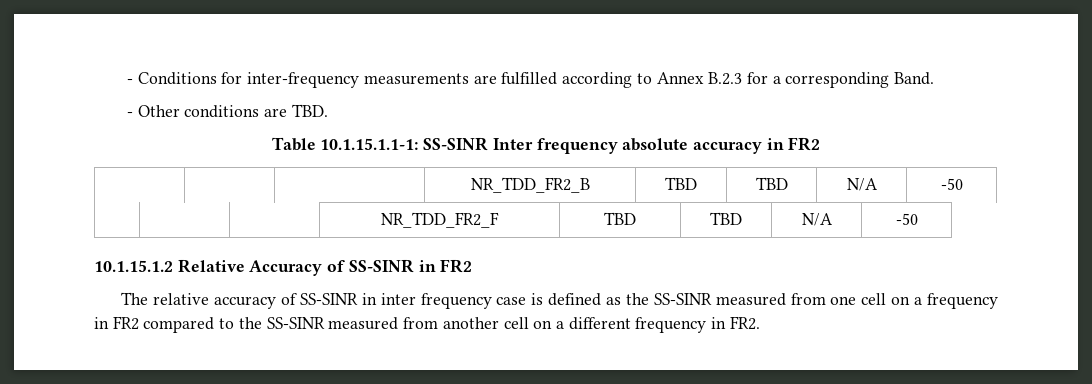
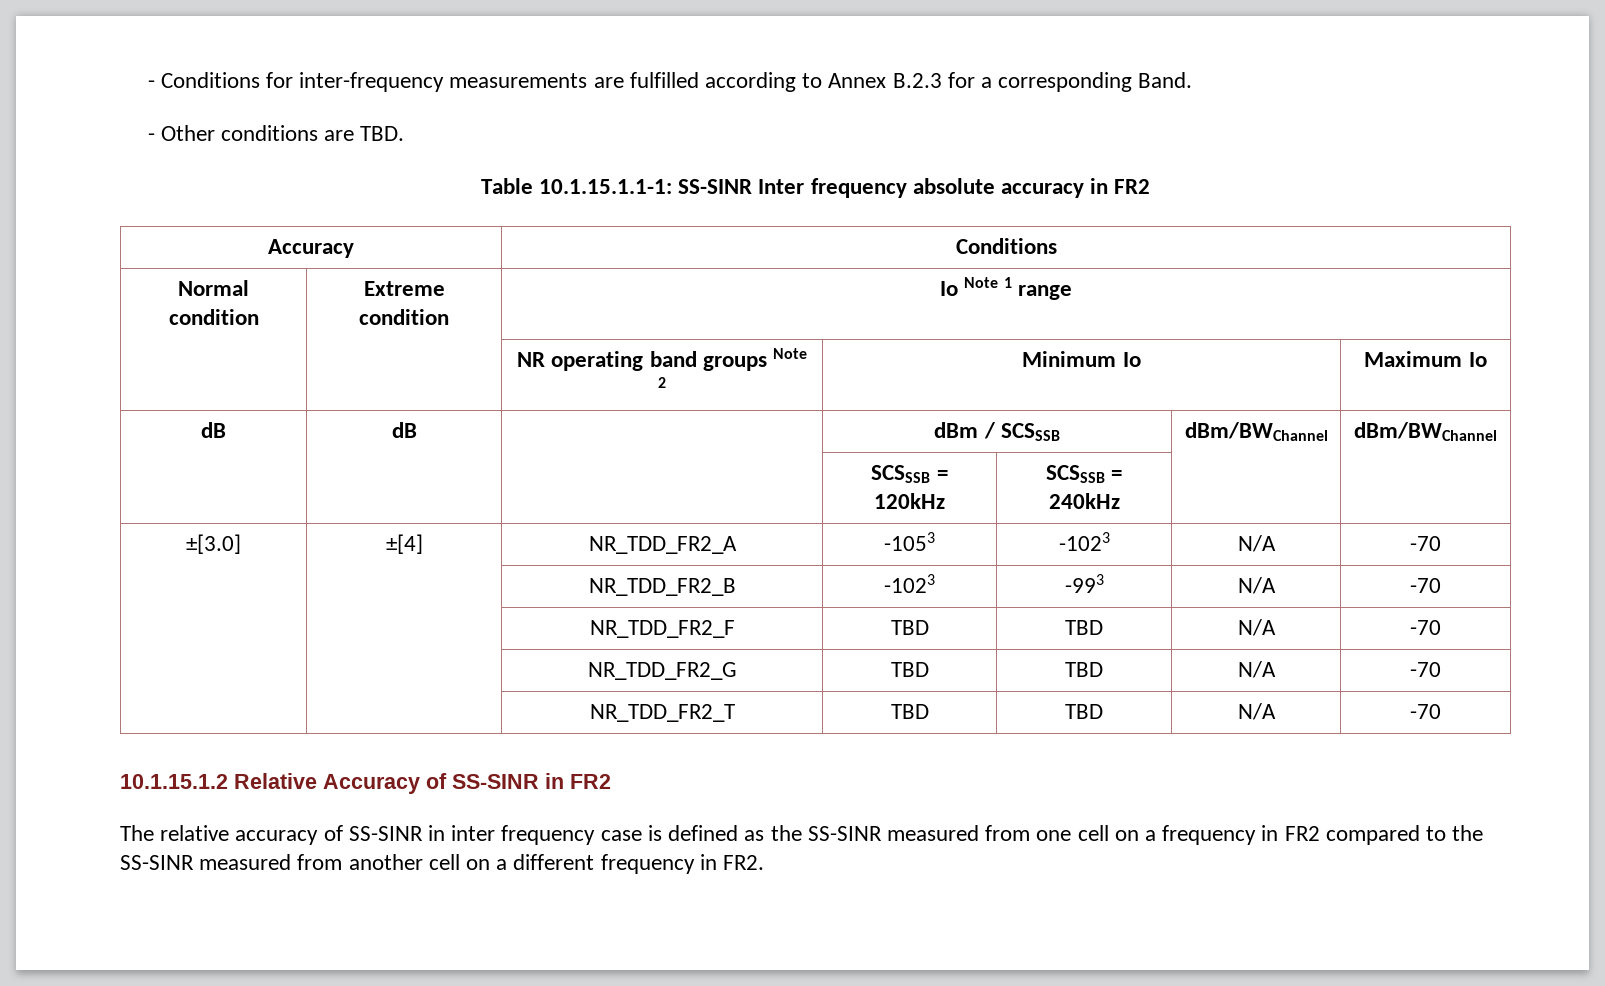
- | | | NR_TDD_FR2_B | TBD | TBD | N/A | -50
- | | | NR_TDD_FR2_F | TBD | TBD | N/A | -50
+ Accuracy | Conditions
+ Normal condition | Extreme condition | Io Note 1 range
+ | | NR operating band groups Note 2 | Minimum Io | Maximum Io
+ dB | dB | | dBm / SCSSSB | dBm/BWChannel | dBm/BWChannel
+ | | | SCSSSB = 120kHz | SCSSSB = 240kHz | |
+ ±[3.0] | ±[4] | NR_TDD_FR2_A | -1053 | -1023 | N/A | -70
+ | | NR_TDD_FR2_B | -1023 | -993 | N/A | -70
+ | | NR_TDD_FR2_F | TBD | TBD | N/A | -70
+ | | NR_TDD_FR2_G | TBD | TBD | N/A | -70
+ | | NR_TDD_FR2_T | TBD | TBD | N/A | -70

